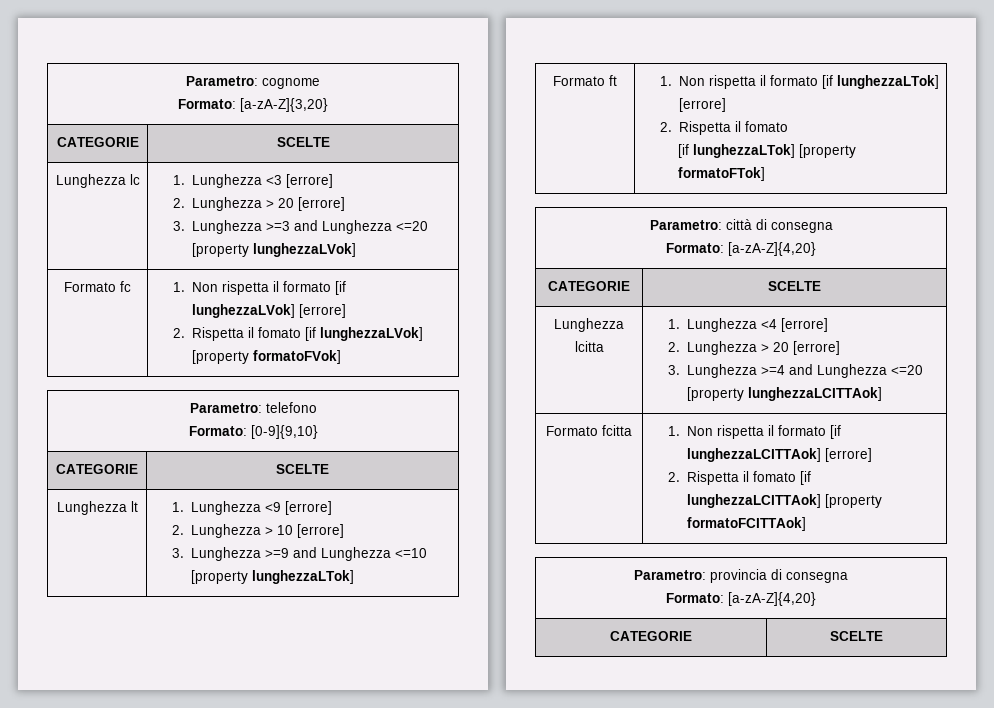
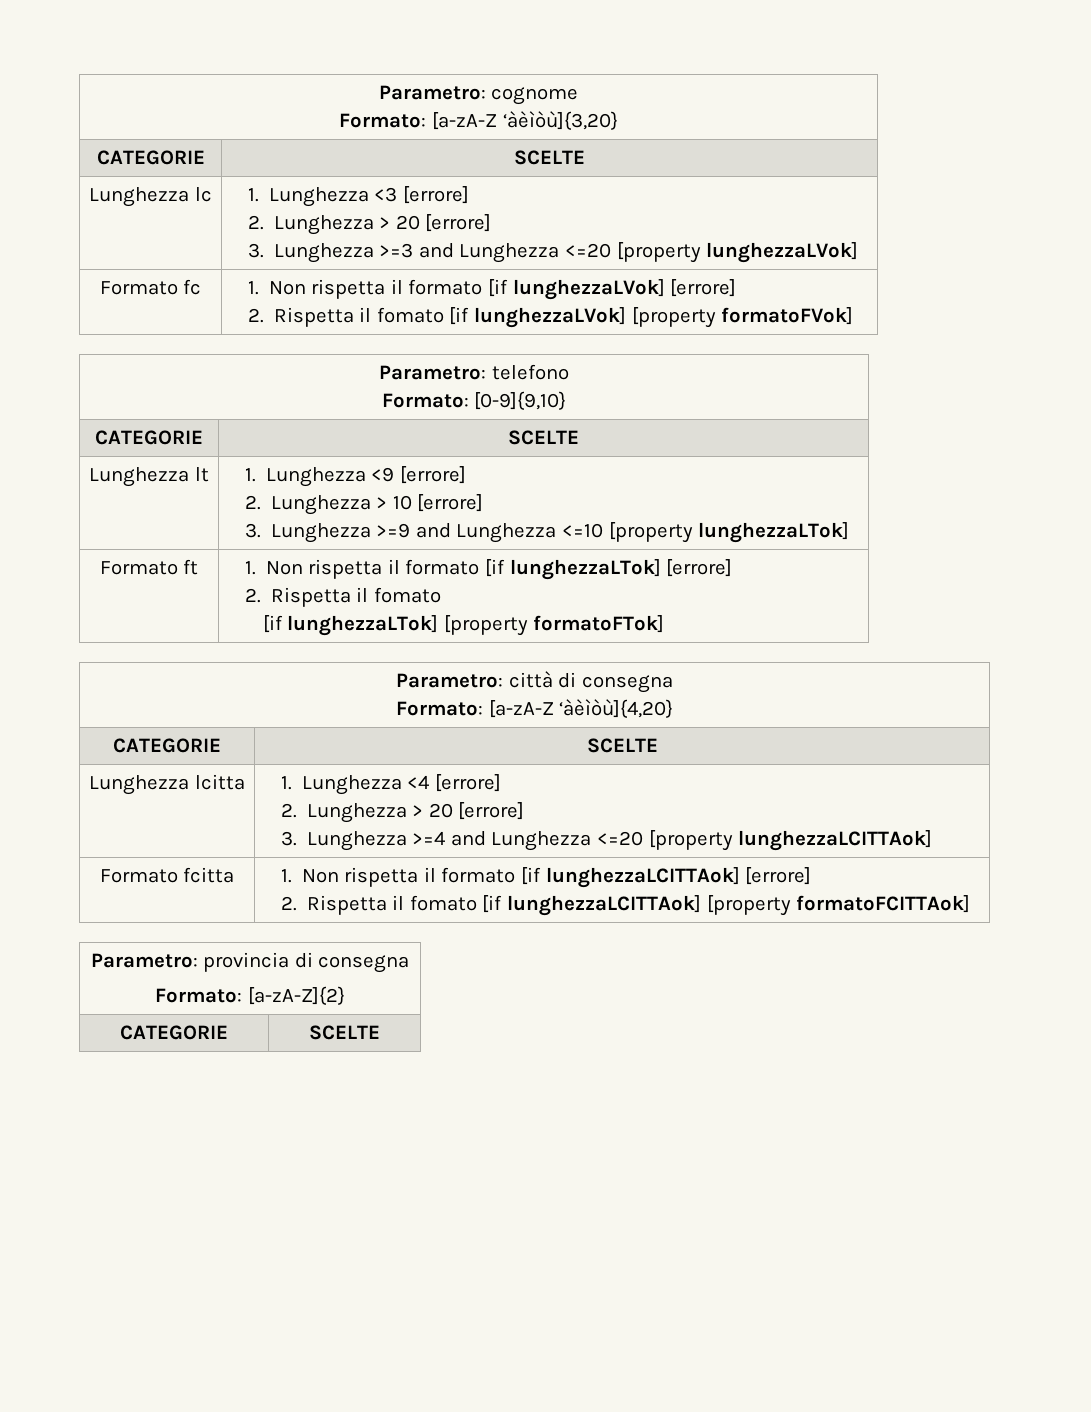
  Parametro: cognome
- Formato: [a-zA-Z]{3,20}
+ Formato: [a-zA-Z ‘àèìòù]{3,20}
  Parametro: città di consegna
- Formato: [a-zA-Z]{4,20}
+ Formato: [a-zA-Z ‘àèìòù]{4,20}
  Parametro: provincia di consegna
- Formato: [a-zA-Z]{4,20}
+ Formato: [a-zA-Z]{2}

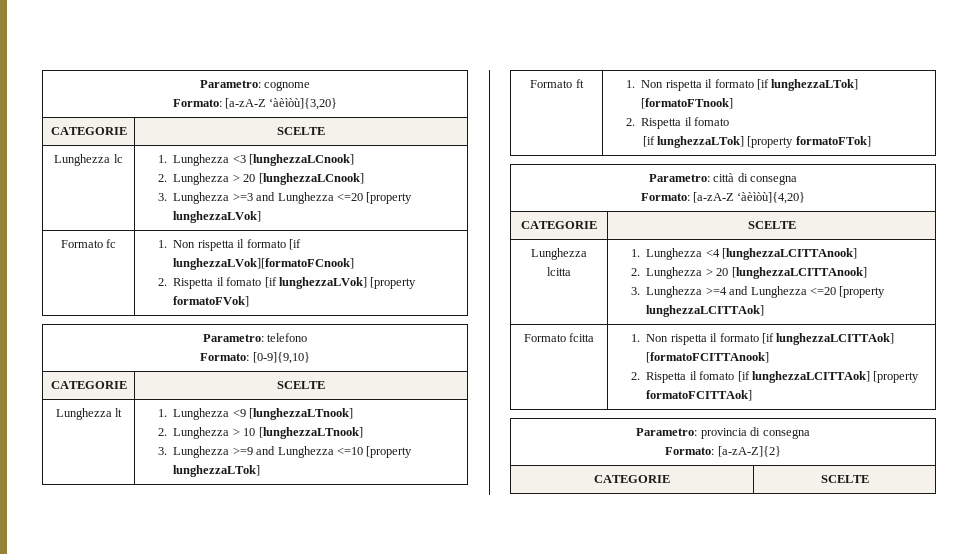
- Lunghezza lc | 1. Lunghezza <3 [errore]
- 2. Lunghezza > 20 [errore]
+ Lunghezza lc | 1. Lunghezza <3 [lunghezzaLCnook]
+ 2. Lunghezza > 20 [lunghezzaLCnook]
- Formato fc | 1. Non rispetta il formato [if lunghezzaLVok] [errore]
+ Formato fc | 1. Non rispetta il formato [if lunghezzaLVok][formatoFCnook]
- Lunghezza lt | 1. Lunghezza <9 [errore]
- 2. Lunghezza > 10 [errore]
+ Lunghezza lt | 1. Lunghezza <9 [lunghezzaLTnook]
+ 2. Lunghezza > 10 [lunghezzaLTnook]
- Formato ft | 1. Non rispetta il formato [if lunghezzaLTok] [errore]
+ Formato ft | 1. Non rispetta il formato [if lunghezzaLTok] [formatoFTnook]
- Lunghezza lcitta | 1. Lunghezza <4 [errore]
- 2. Lunghezza > 20 [errore]
+ Lunghezza lcitta | 1. Lunghezza <4 [lunghezzaLCITTAnook]
+ 2. Lunghezza > 20 [lunghezzaLCITTAnook]
- Formato fcitta | 1. Non rispetta il formato [if lunghezzaLCITTAok] [errore]
+ Formato fcitta | 1. Non rispetta il formato [if lunghezzaLCITTAok] [formatoFCITTAnook]

